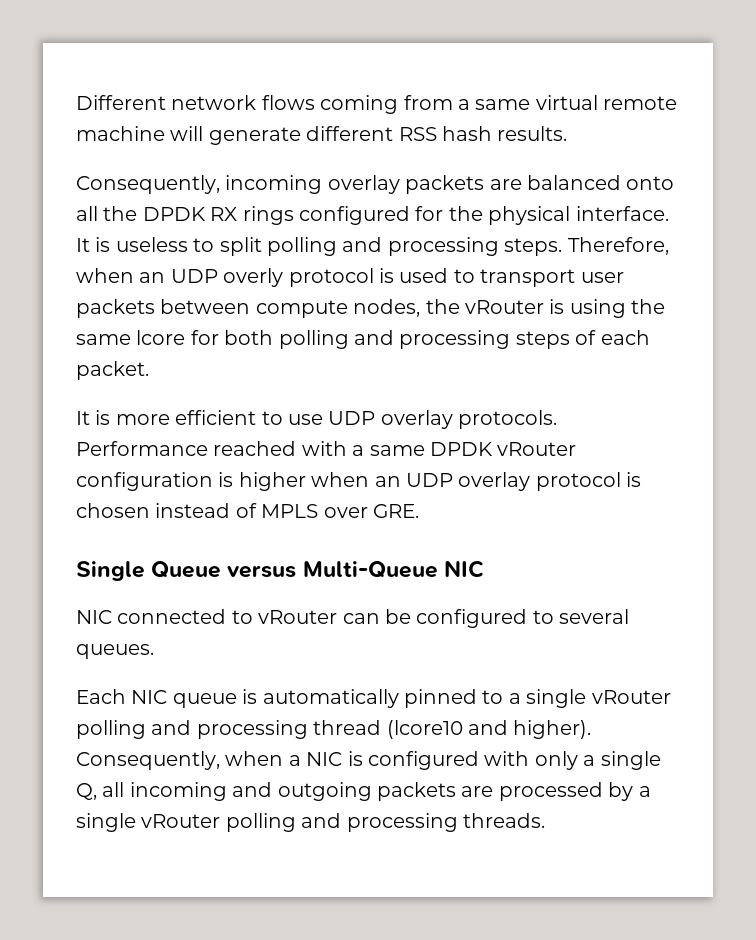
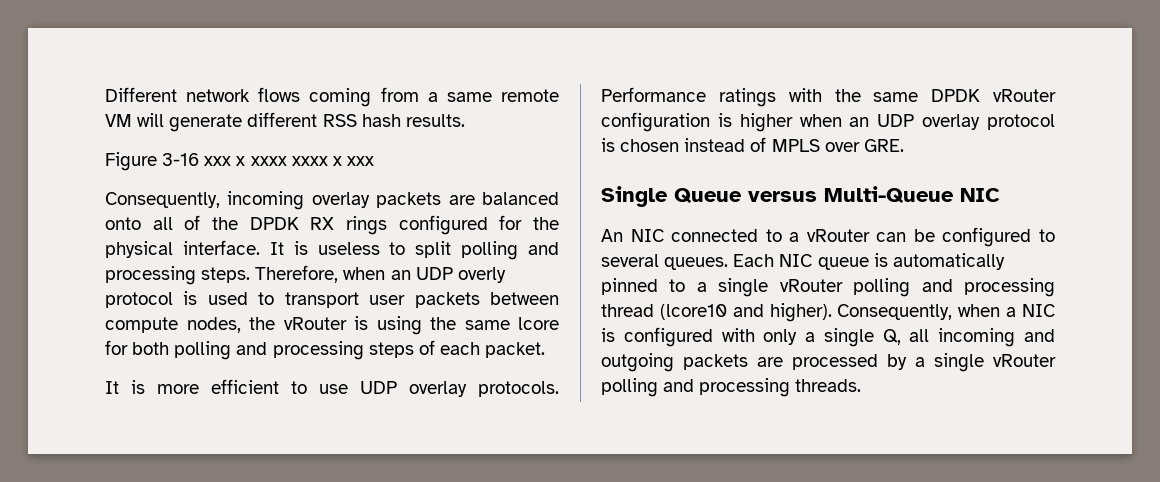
- Different network flows coming from a same virtual remote machine will generate different RSS hash results.
+ Different network flows coming from a same remote VM will generate different RSS hash results.
+ Figure 3-16 xxx x xxxx xxxx x xxx
- Consequently, incoming overlay packets are balanced onto all the DPDK RX rings configured for the physical interface.
+ Consequently, incoming overlay packets are balanced onto all of the DPDK RX rings configured for the physical interface.
- Performance reached with a same DPDK vRouter configuration is higher when an UDP overlay protocol is chosen instead of MPLS over GRE.
+ Performance ratings with the same DPDK vRouter configuration is higher when an UDP overlay protocol is chosen instead of MPLS over GRE.
- NIC connected to vRouter can be configured to several queues.
- Each NIC queue is automatically pinned to a single vRouter polling and processing thread (lcore10 and higher).
+ An NIC connected to a vRouter can be configured to several queues. Each NIC queue is automatically pinned to a single vRouter polling and processing thread (lcore10 and higher).

